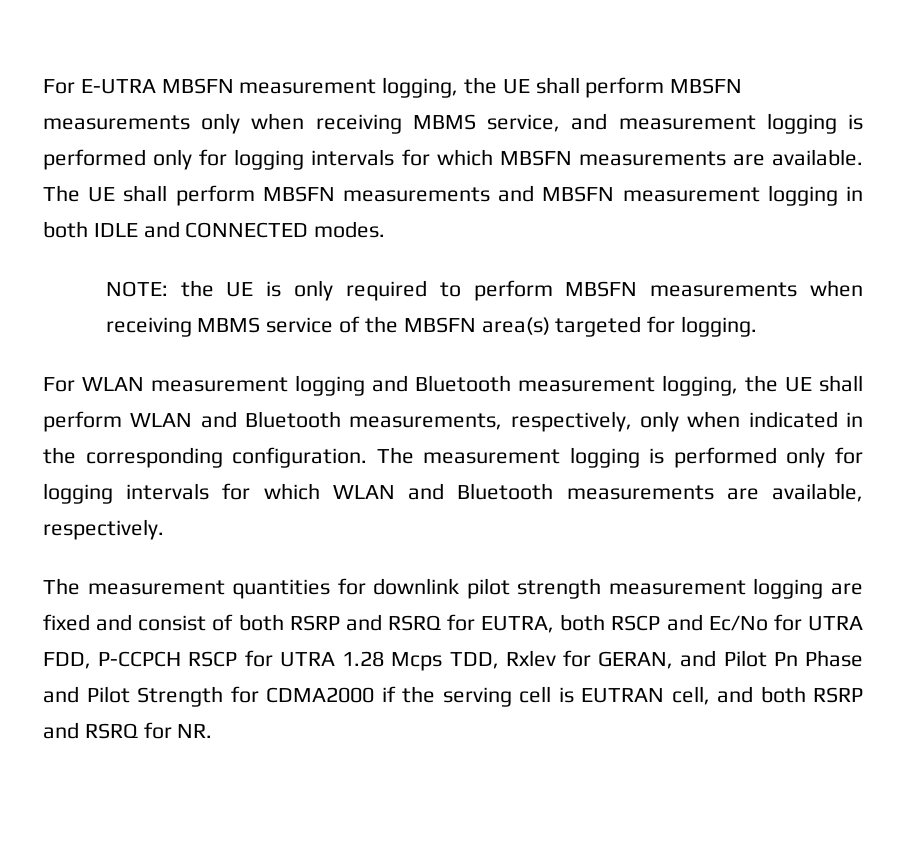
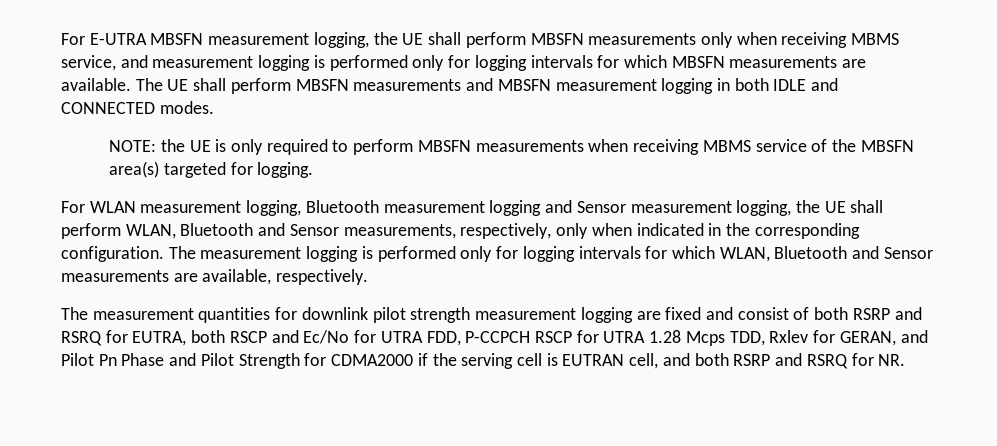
- For WLAN measurement logging and Bluetooth measurement logging, the UE shall perform WLAN and Bluetooth measurements, respectively, only when indicated in the corresponding configuration.
+ For WLAN measurement logging, Bluetooth measurement logging and Sensor measurement logging, the UE shall perform WLAN, Bluetooth and Sensor measurements, respectively, only when indicated in the corresponding configuration.
- The measurement logging is performed only for logging intervals for which WLAN and Bluetooth measurements are available, respectively.
+ The measurement logging is performed only for logging intervals for which WLAN, Bluetooth and Sensor measurements are available, respectively.

